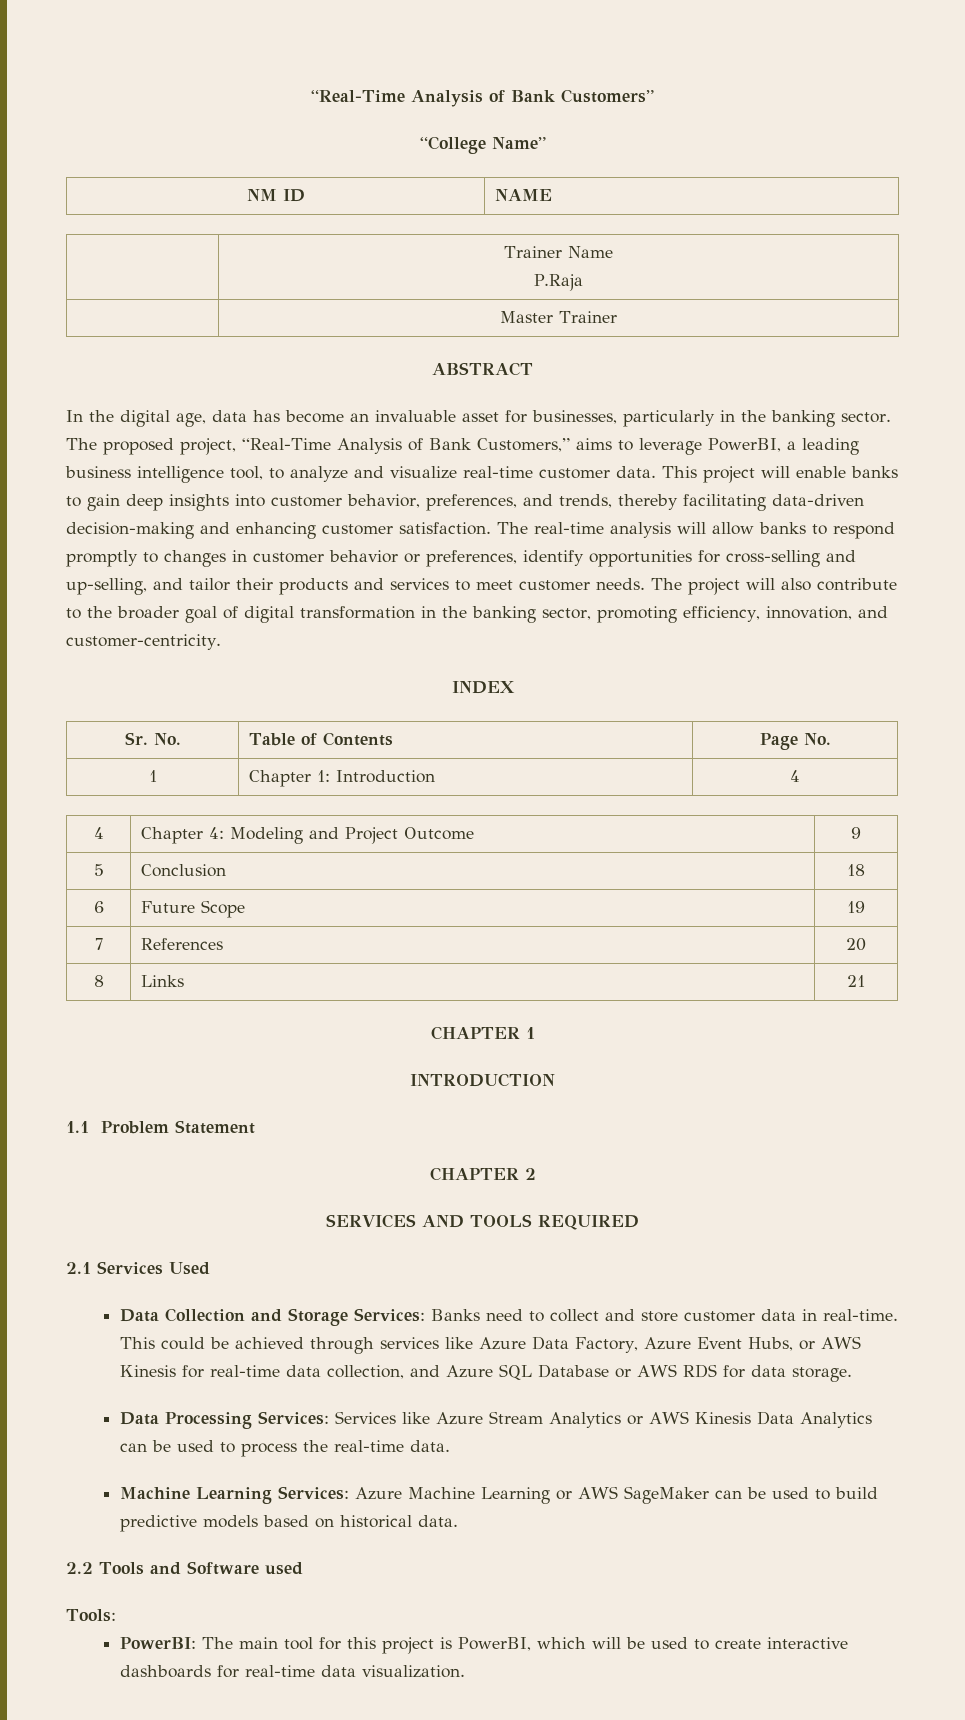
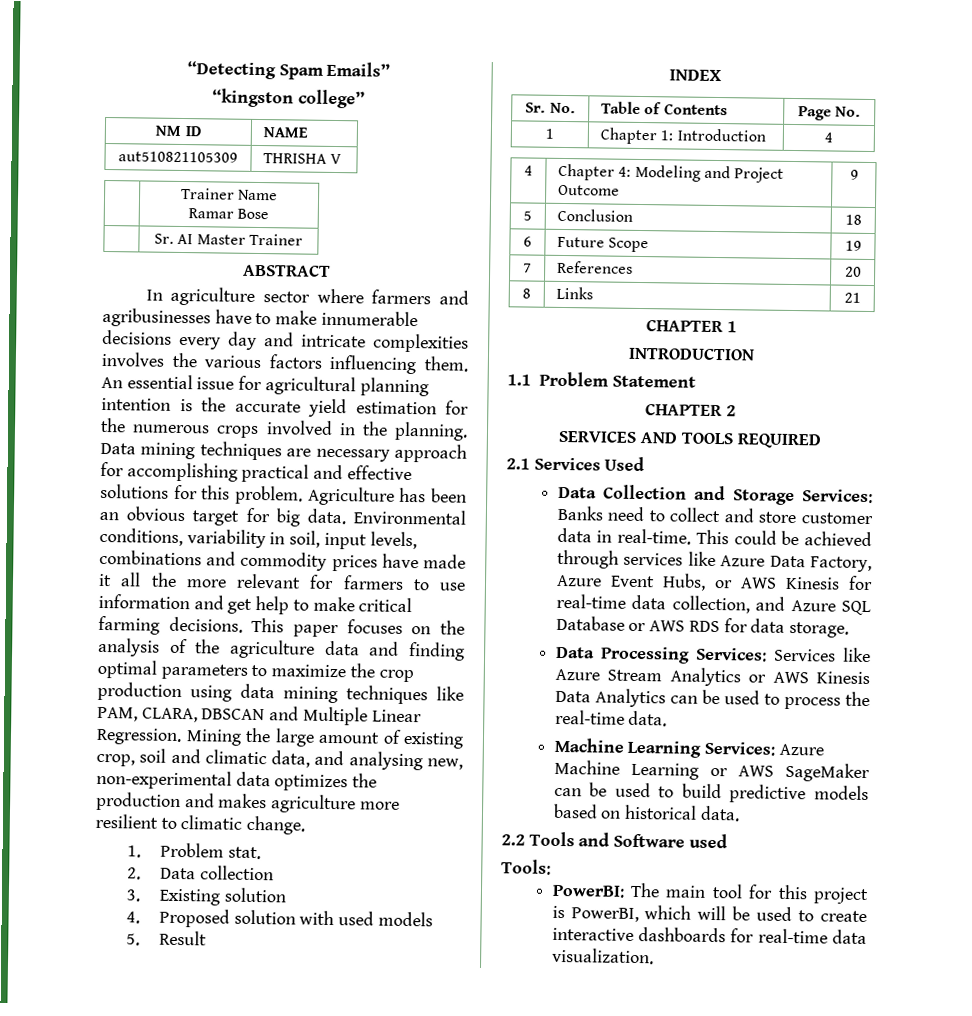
- “Real-Time Analysis of Bank Customers”
- “College Name”
+ “Detecting Spam Emails”
+ “kingston college”
+ aut510821105309 | THRISHA V
  | Trainer Name
- P.Raja
- | Master Trainer
+ Ramar Bose
+ | Sr. AI Master Trainer
- In the digital age, data has become an invaluable asset for businesses, particularly in the banking sector. The proposed project, “Real-Time Analysis of Bank Customers,” aims to leverage PowerBI, a leading business intelligence tool, to analyze and visualize real-time customer data. This project will enable banks to gain deep insights into customer behavior, preferences, and trends, thereby facilitating data-driven decision-making and enhancing customer satisfaction. The real-time analysis will allow banks to respond promptly to changes in customer behavior or preferences, identify opportunities for cross-selling and up-selling, and tailor their products and services to meet customer needs. The project will also contribute to the broader goal of digital transformation in the banking sector, promoting efficiency, innovation, and customer-centricity.
+ In agriculture sector where farmers and agribusinesses have to make innumerable decisions every day and intricate complexities involves the various factors influencing them. An essential issue for agricultural planning intention is the accurate yield estimation for the numerous crops involved in the planning. Data mining techniques are necessary approach for accomplishing practical and effective solutions for this problem. Agriculture has been an obvious target for big data. Environmental conditions, variability in soil, input levels, combinations and commodity prices have made it all the more relevant for farmers to use information and get help to make critical farming decisions. This paper focuses on the analysis of the agriculture data and finding optimal parameters to maximize the crop production using data mining techniques like PAM, CLARA, DBSCAN and Multiple Linear Regression. Mining the large amount of existing crop, soil and climatic data, and analysing new, non-experimental data optimizes the production and makes agriculture more resilient to climatic change.
+ 1. Problem stat.
+ 2. Data collection
+ 3. Existing solution
+ 4. Proposed solution with used models
+ 5. Result

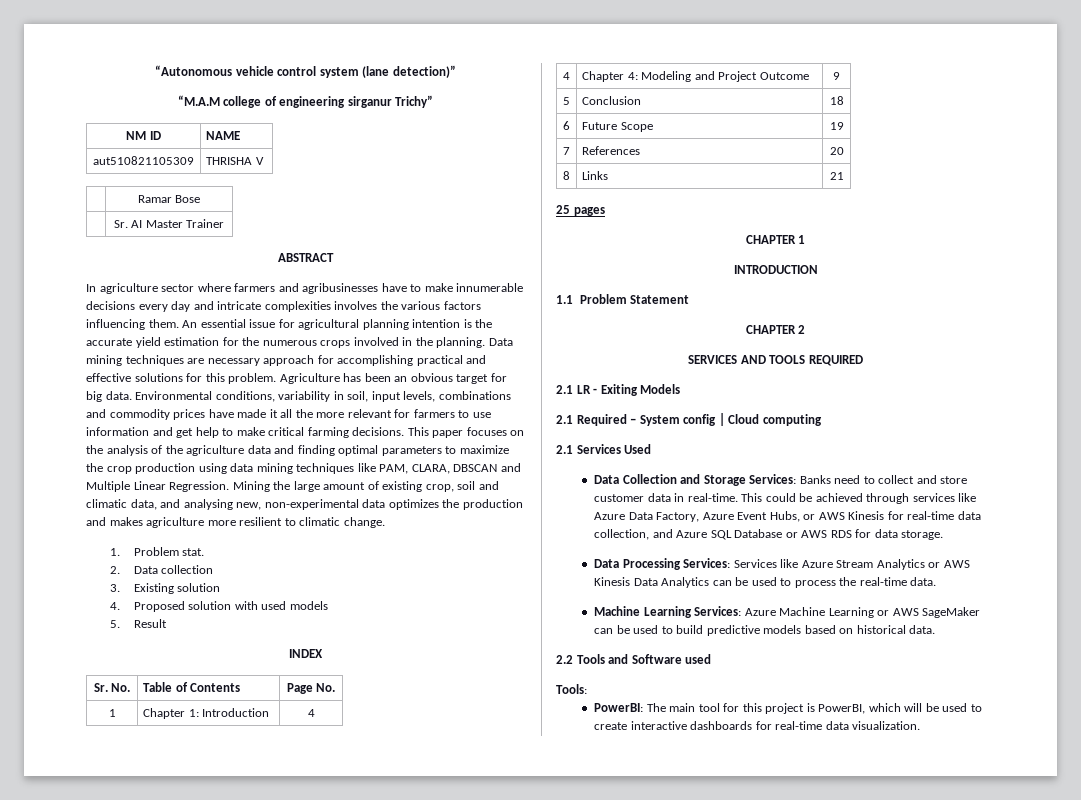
- “Detecting Spam Emails”
- “kingston college”
+ “Autonomous vehicle control system (lane detection)”
+ “M.A.M college of engineering sirganur Trichy”
- | Trainer Name
- Ramar Bose
+ | Ramar Bose
+ 25 pages
+ 2.1 LR - Exiting Models
+ 2.1 Required – System config | Cloud computing

